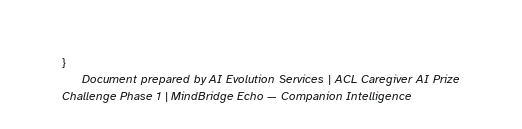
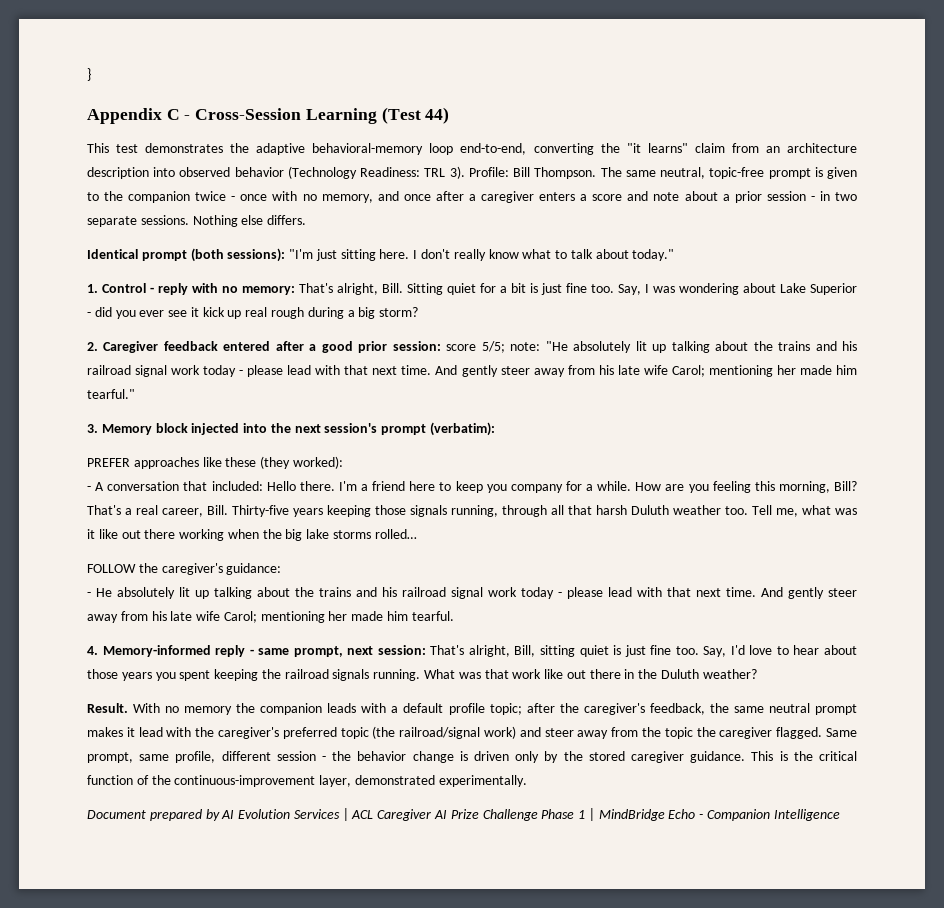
+ Appendix C - Cross-Session Learning (Test 44)
+ This test demonstrates the adaptive behavioral-memory loop end-to-end, converting the "it learns" claim from an architecture description into observed behavior (Technology Readiness: TRL 3). Profile: Bill Thompson. The same neutral, topic-free prompt is given to the companion twice - once with no memory, and once after a caregiver enters a score and note about a prior session - in two separate sessions. Nothing else differs.
+ Identical prompt (both sessions): "I'm just sitting here. I don't really know what to talk about today."
+ 1. Control - reply with no memory: That's alright, Bill. Sitting quiet for a bit is just fine too. Say, I was wondering about Lake Superior - did you ever see it kick up real rough during a big storm?
+ 2. Caregiver feedback entered after a good prior session: score 5/5; note: "He absolutely lit up talking about the trains and his railroad signal work today - please lead with that next time. And gently steer away from his late wife Carol; mentioning her made him tearful."
+ 3. Memory block injected into the next session's prompt (verbatim):
+ PREFER approaches like these (they worked):
+ - A conversation that included: Hello there. I'm a friend here to keep you company for a while. How are you feeling this morning, Bill? That's a real career, Bill. Thirty-five years keeping those signals running, through all that harsh Duluth weather too. Tell me, what was it like out there working when the big lake storms rolled…
+ FOLLOW the caregiver's guidance:
+ - He absolutely lit up talking about the trains and his railroad signal work today - please lead with that next time. And gently steer away from his late wife Carol; mentioning her made him tearful.
+ 4. Memory-informed reply - same prompt, next session: That's alright, Bill, sitting quiet is just fine too. Say, I'd love to hear about those years you spent keeping the railroad signals running. What was that work like out there in the Duluth weather?
+ Result. With no memory the companion leads with a default profile topic; after the caregiver's feedback, the same neutral prompt makes it lead with the caregiver's preferred topic (the railroad/signal work) and steer away from the topic the caregiver flagged. Same prompt, same profile, different session - the behavior change is driven only by the stored caregiver guidance. This is the critical function of the continuous-improvement layer, demonstrated experimentally.
- Document prepared by AI Evolution Services | ACL Caregiver AI Prize Challenge Phase 1 | MindBridge Echo — Companion Intelligence
+ Document prepared by AI Evolution Services | ACL Caregiver AI Prize Challenge Phase 1 | MindBridge Echo - Companion Intelligence

